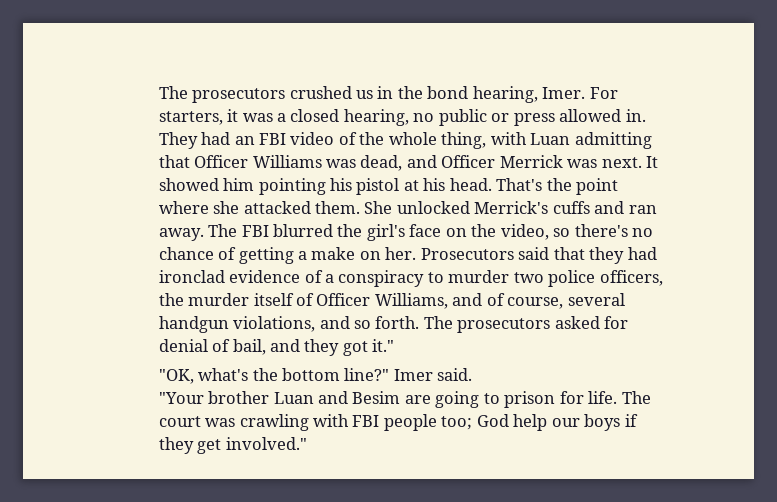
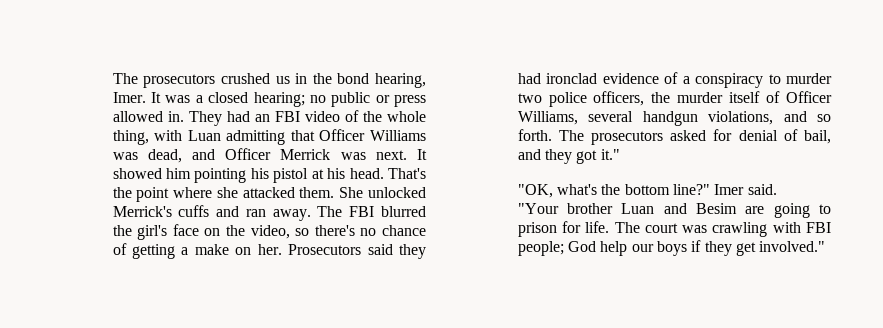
- For starters, it was a closed hearing, no public or press allowed in.
+ It was a closed hearing; no public or press allowed in.
- Prosecutors said that they had ironclad evidence of a conspiracy to murder two police officers, the murder itself of Officer Williams, and of course, several handgun violations, and so forth.
+ Prosecutors said they had ironclad evidence of a conspiracy to murder two police officers, the murder itself of Officer Williams, several handgun violations, and so forth.
- The court was crawling with FBI people too; God help our boys if they get involved."
+ The court was crawling with FBI people; God help our boys if they get involved."

